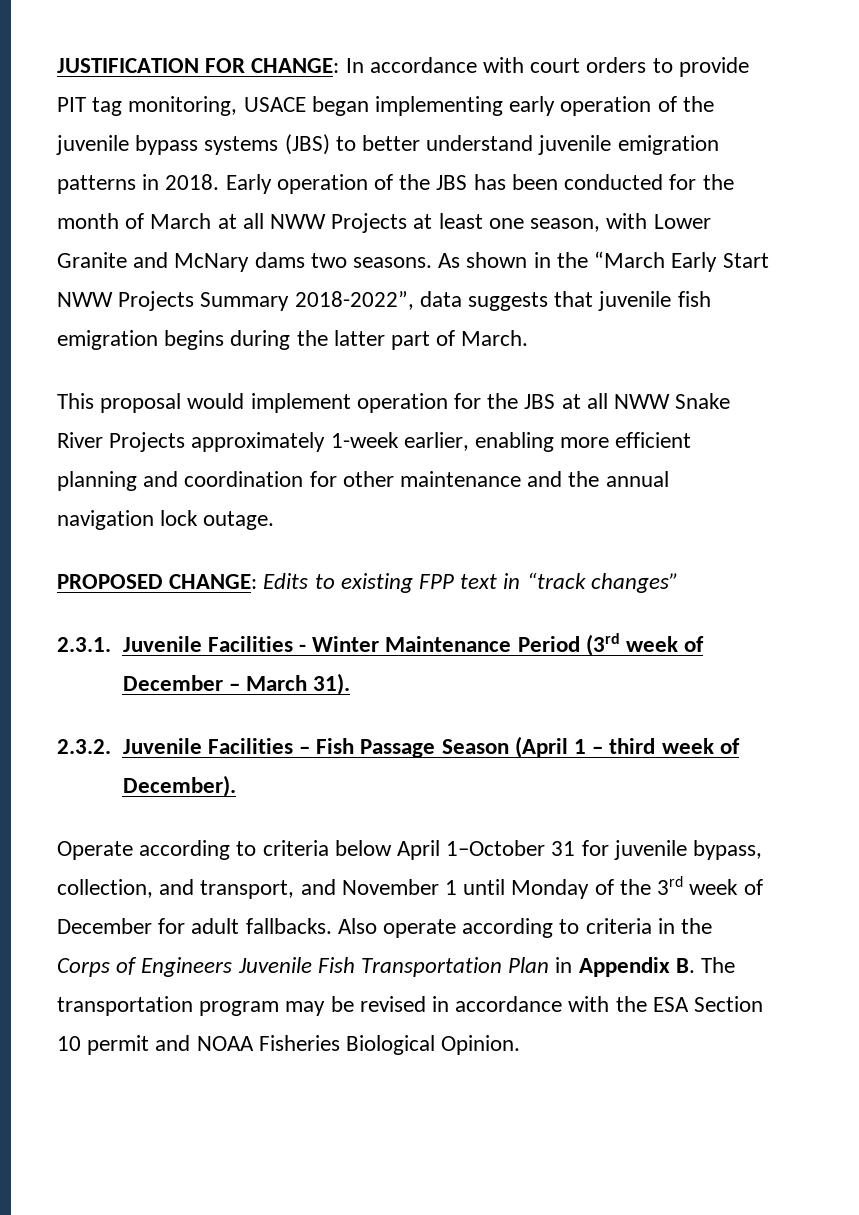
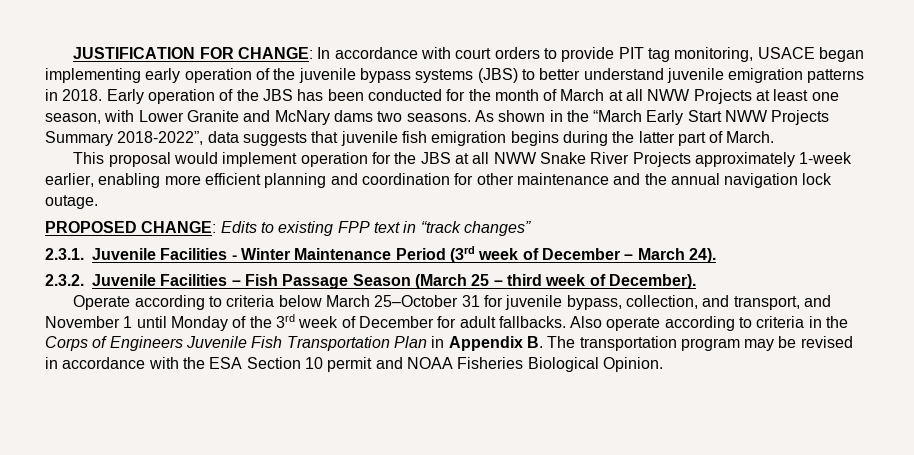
- 2.3.1. Juvenile Facilities - Winter Maintenance Period (3rd week of December – March 31).
+ 2.3.1. Juvenile Facilities - Winter Maintenance Period (3rd week of December – March 24).
- 2.3.2. Juvenile Facilities – Fish Passage Season (April 1 – third week of December).
+ 2.3.2. Juvenile Facilities – Fish Passage Season (March 25 – third week of December).
- Operate according to criteria below April 1–October 31 for juvenile bypass, collection, and transport, and November 1 until Monday of the 3rd week of December for adult fallbacks.
+ Operate according to criteria below March 25–October 31 for juvenile bypass, collection, and transport, and November 1 until Monday of the 3rd week of December for adult fallbacks.

